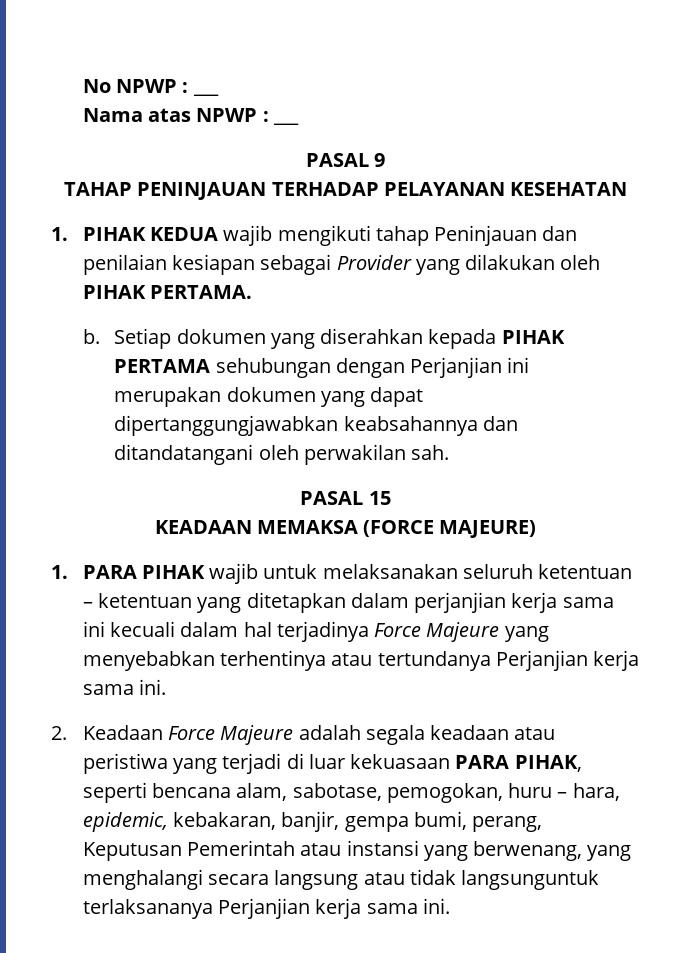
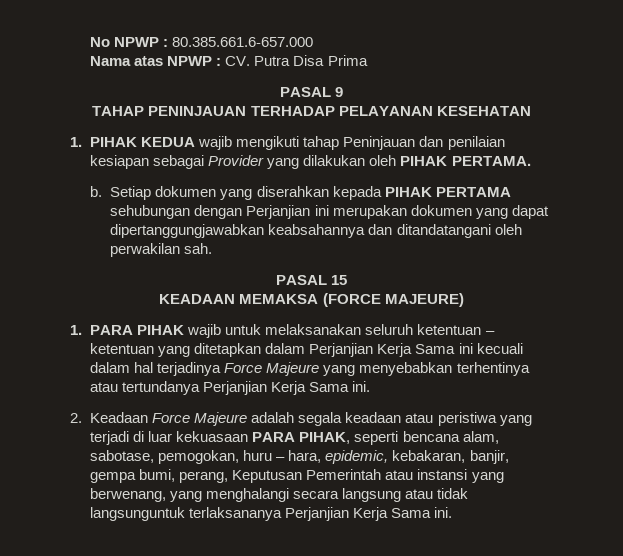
- No NPWP : ___
+ No NPWP : 80.385.661.6-657.000
- Nama atas NPWP : ___
+ Nama atas NPWP : CV. Putra Disa Prima
- 1. PARA PIHAK wajib untuk melaksanakan seluruh ketentuan – ketentuan yang ditetapkan dalam perjanjian kerja sama ini kecuali dalam hal terjadinya Force Majeure yang menyebabkan terhentinya atau tertundanya Perjanjian kerja sama ini.
+ 1. PARA PIHAK wajib untuk melaksanakan seluruh ketentuan – ketentuan yang ditetapkan dalam Perjanjian Kerja Sama ini kecuali dalam hal terjadinya Force Majeure yang menyebabkan terhentinya atau tertundanya Perjanjian Kerja Sama ini.
- 2. Keadaan Force Majeure adalah segala keadaan atau peristiwa yang terjadi di luar kekuasaan PARA PIHAK, seperti bencana alam, sabotase, pemogokan, huru – hara, epidemic, kebakaran, banjir, gempa bumi, perang, Keputusan Pemerintah atau instansi yang berwenang, yang menghalangi secara langsung atau tidak langsunguntuk terlaksananya Perjanjian kerja sama ini.
+ 2. Keadaan Force Majeure adalah segala keadaan atau peristiwa yang terjadi di luar kekuasaan PARA PIHAK, seperti bencana alam, sabotase, pemogokan, huru – hara, epidemic, kebakaran, banjir, gempa bumi, perang, Keputusan Pemerintah atau instansi yang berwenang, yang menghalangi secara langsung atau tidak langsunguntuk terlaksananya Perjanjian Kerja Sama ini.

